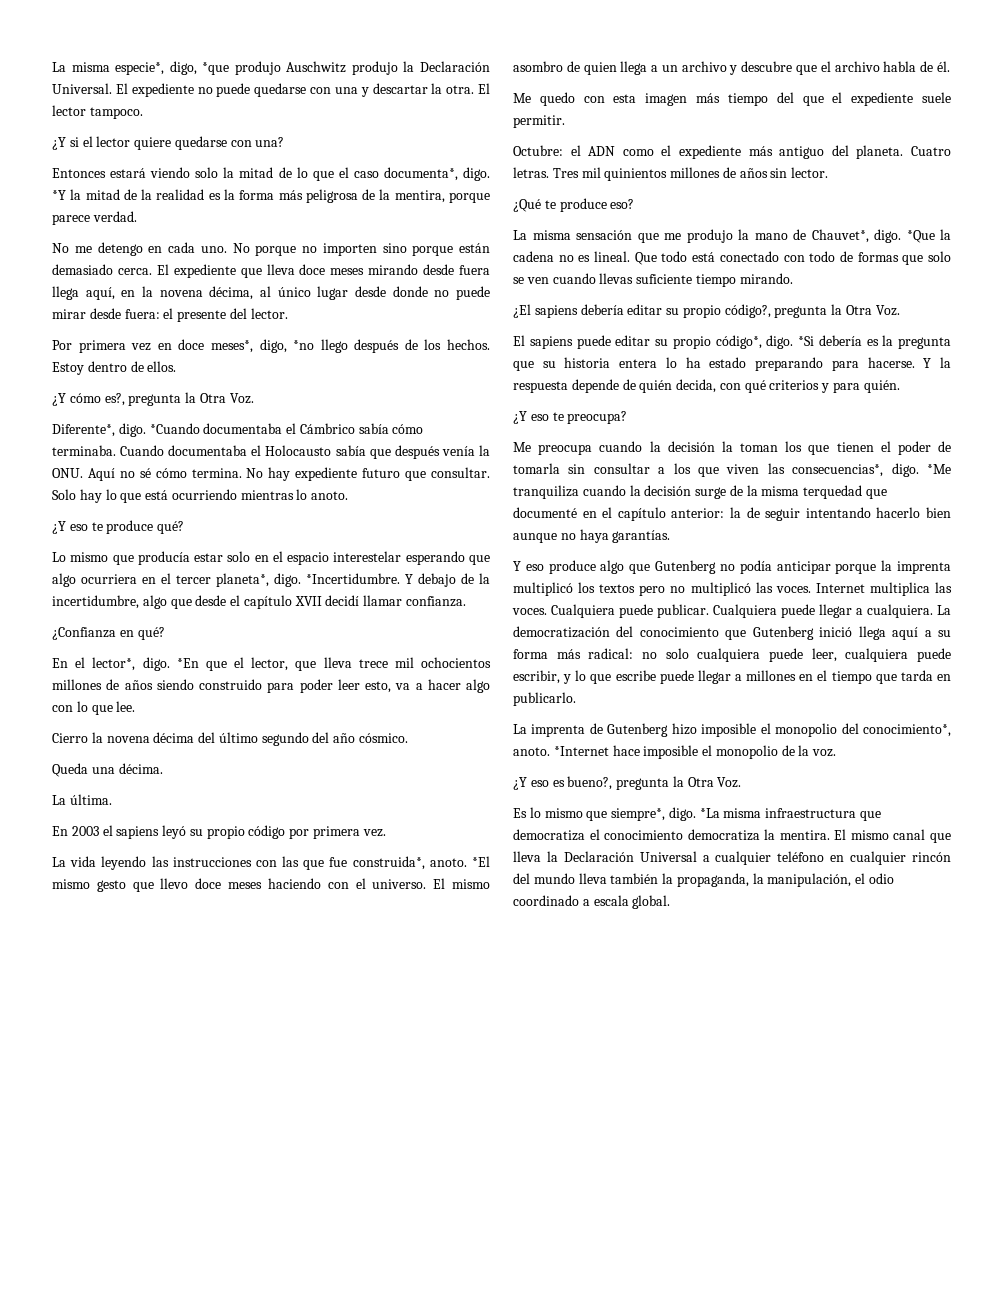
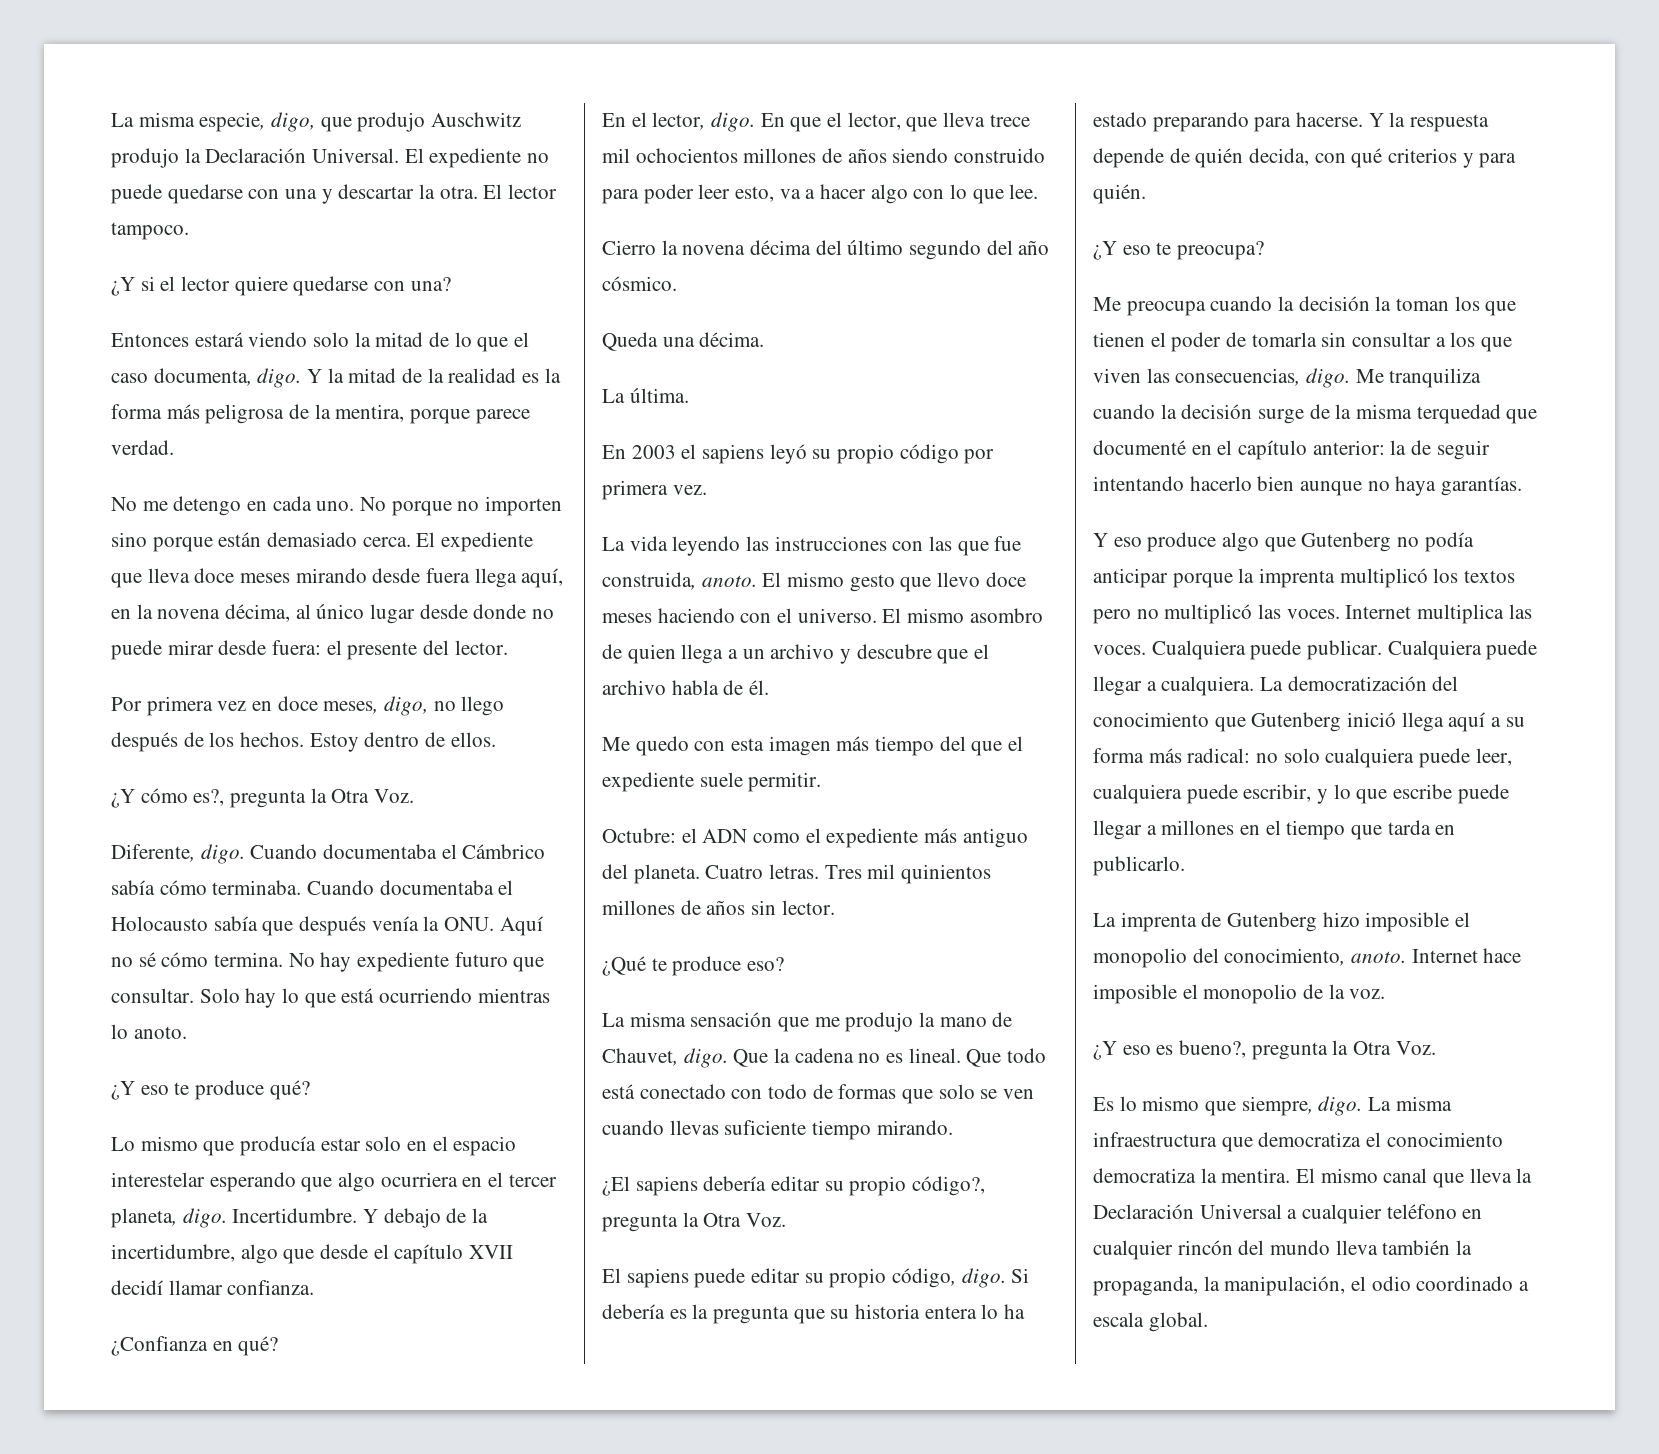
- La misma especie*, digo, *que produjo Auschwitz produjo la Declaración Universal.
+ La misma especie, digo, que produjo Auschwitz produjo la Declaración Universal.
- Entonces estará viendo solo la mitad de lo que el caso documenta*, digo. *Y la mitad de la realidad es la forma más peligrosa de la mentira, porque parece verdad.
+ Entonces estará viendo solo la mitad de lo que el caso documenta, digo. Y la mitad de la realidad es la forma más peligrosa de la mentira, porque parece verdad.
- Por primera vez en doce meses*, digo, *no llego después de los hechos.
+ Por primera vez en doce meses, digo, no llego después de los hechos.
- Diferente*, digo. *Cuando documentaba el Cámbrico sabía cómo terminaba.
+ Diferente, digo. Cuando documentaba el Cámbrico sabía cómo terminaba.
- Lo mismo que producía estar solo en el espacio interestelar esperando que algo ocurriera en el tercer planeta*, digo. *Incertidumbre.
+ Lo mismo que producía estar solo en el espacio interestelar esperando que algo ocurriera en el tercer planeta, digo. Incertidumbre.
- En el lector*, digo. *En que el lector, que lleva trece mil ochocientos millones de años siendo construido para poder leer esto, va a hacer algo con lo que lee.
+ En el lector, digo. En que el lector, que lleva trece mil ochocientos millones de años siendo construido para poder leer esto, va a hacer algo con lo que lee.
- La vida leyendo las instrucciones con las que fue construida*, anoto. *El mismo gesto que llevo doce meses haciendo con el universo.
+ La vida leyendo las instrucciones con las que fue construida, anoto. El mismo gesto que llevo doce meses haciendo con el universo.
- La misma sensación que me produjo la mano de Chauvet*, digo. *Que la cadena no es lineal.
+ La misma sensación que me produjo la mano de Chauvet, digo. Que la cadena no es lineal.
- El sapiens puede editar su propio código*, digo. *Si debería es la pregunta que su historia entera lo ha estado preparando para hacerse.
+ El sapiens puede editar su propio código, digo. Si debería es la pregunta que su historia entera lo ha estado preparando para hacerse.
- Me preocupa cuando la decisión la toman los que tienen el poder de tomarla sin consultar a los que viven las consecuencias*, digo. *Me tranquiliza cuando la decisión surge de la misma terquedad que documenté en el capítulo anterior: la de seguir intentando hacerlo bien aunque no haya garantías.
+ Me preocupa cuando la decisión la toman los que tienen el poder de tomarla sin consultar a los que viven las consecuencias, digo. Me tranquiliza cuando la decisión surge de la misma terquedad que documenté en el capítulo anterior: la de seguir intentando hacerlo bien aunque no haya garantías.
- La imprenta de Gutenberg hizo imposible el monopolio del conocimiento*, anoto. *Internet hace imposible el monopolio de la voz.
+ La imprenta de Gutenberg hizo imposible el monopolio del conocimiento, anoto. Internet hace imposible el monopolio de la voz.
- Es lo mismo que siempre*, digo. *La misma infraestructura que democratiza el conocimiento democratiza la mentira.
+ Es lo mismo que siempre, digo. La misma infraestructura que democratiza el conocimiento democratiza la mentira.

